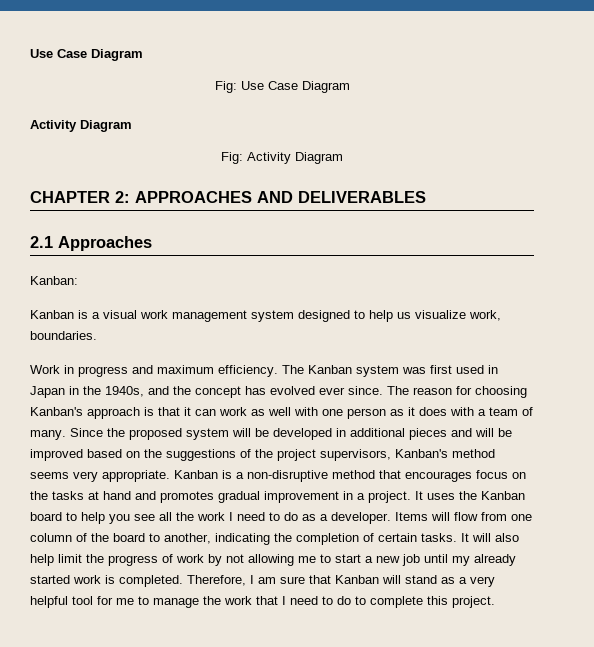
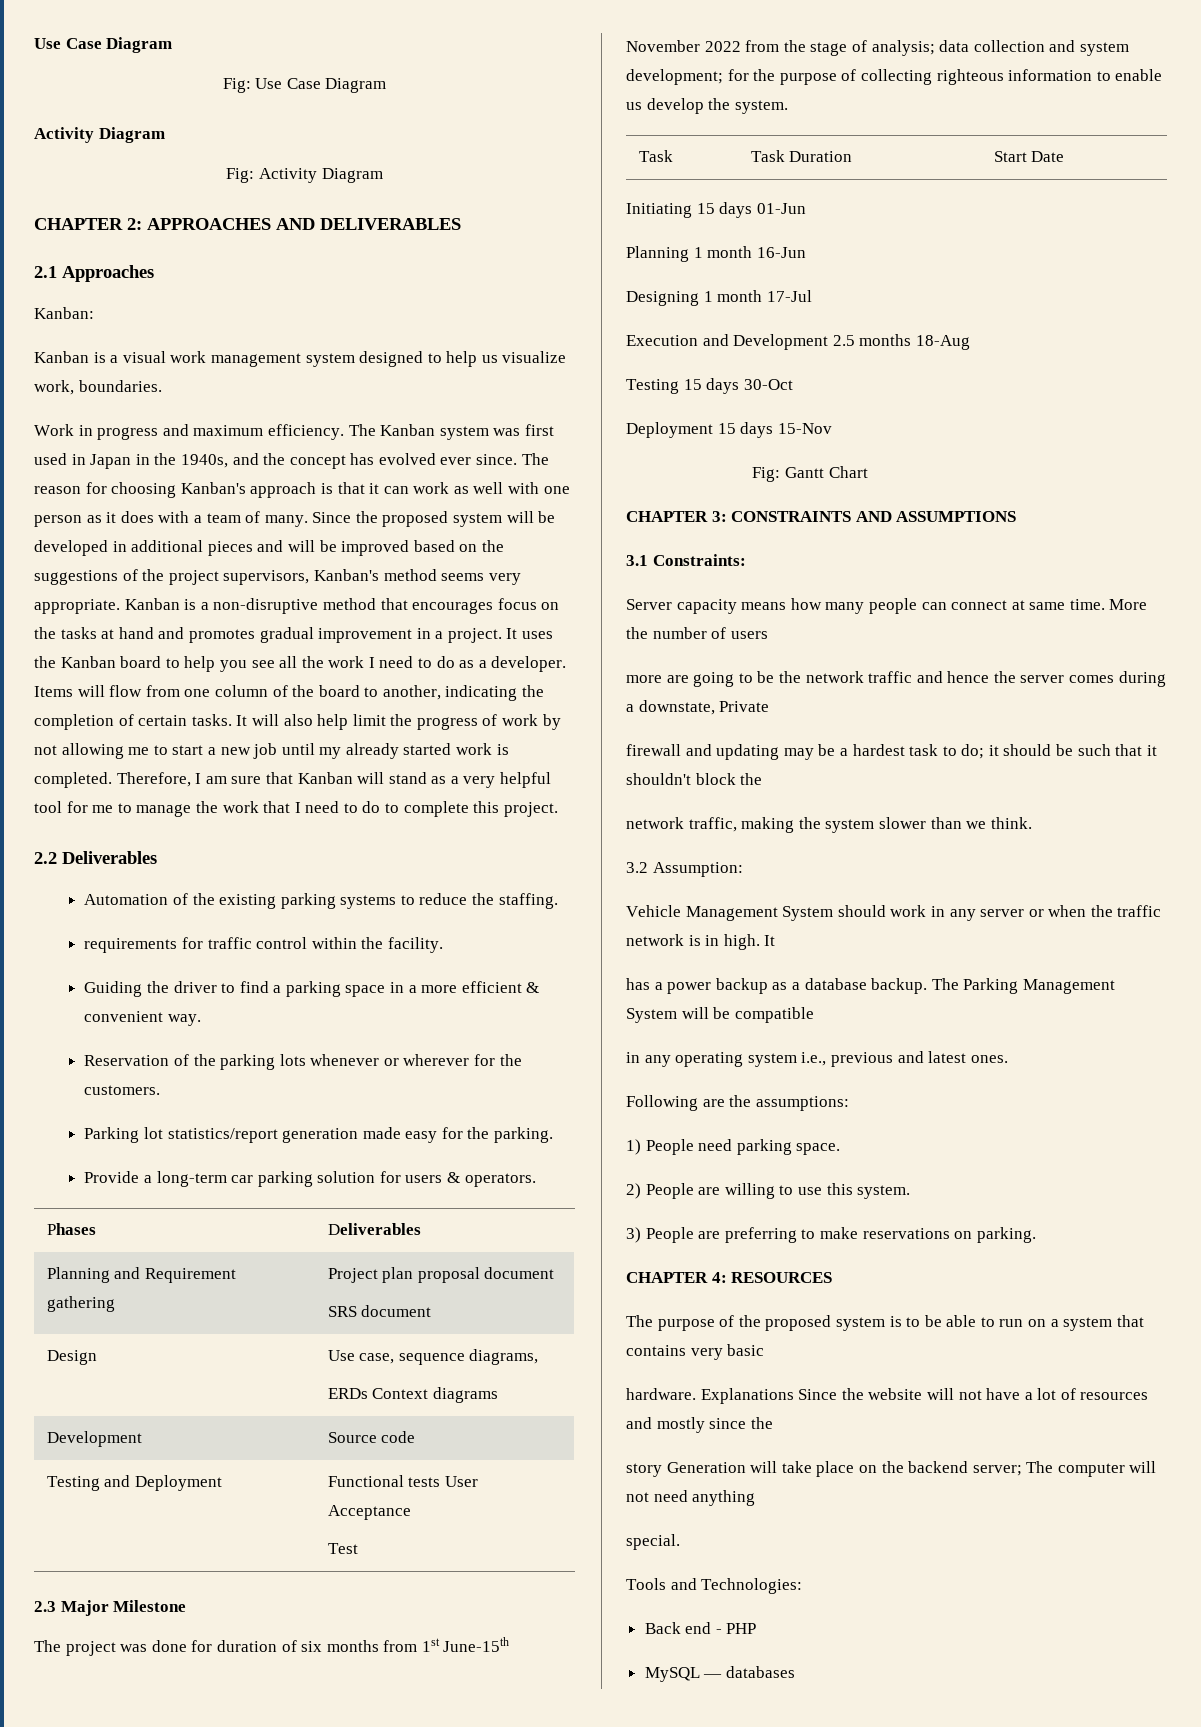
+ 2.2 Deliverables
+ Automation of the existing parking systems to reduce the staffing.
+ requirements for traffic control within the facility.
+ Guiding the driver to find a parking space in a more efficient & convenient way.
+ Reservation of the parking lots whenever or wherever for the customers.
+ Parking lot statistics/report generation made easy for the parking.
+ Provide a long-term car parking solution for users & operators.
+ Phases | Deliverables
+ Planning and Requirement gathering | Project plan proposal document
+ SRS document
+ Design | Use case, sequence diagrams,
+ ERDs Context diagrams
+ Development | Source code
+ Testing and Deployment | Functional tests User Acceptance
+ Test
+ 2.3 Major Milestone
+ The project was done for duration of six months from 1st June-15th November 2022 from the stage of analysis; data collection and system development; for the purpose of collecting righteous information to enable us develop the system.
+ Task | Task Duration | Start Date
+ Initiating 15 days 01-Jun
+ Planning 1 month 16-Jun
+ Designing 1 month 17-Jul
+ Execution and Development 2.5 months 18-Aug
+ Testing 15 days 30-Oct
+ Deployment 15 days 15-Nov
+ Fig: Gantt Chart
+ CHAPTER 3: CONSTRAINTS AND ASSUMPTIONS
+ 3.1 Constraints:
+ Server capacity means how many people can connect at same time. More the number of users
+ more are going to be the network traffic and hence the server comes during a downstate, Private
+ firewall and updating may be a hardest task to do; it should be such that it shouldn't block the
+ network traffic, making the system slower than we think.
+ 3.2 Assumption:
+ Vehicle Management System should work in any server or when the traffic network is in high. It
+ has a power backup as a database backup. The Parking Management System will be compatible
+ in any operating system i.e., previous and latest ones.
+ Following are the assumptions:
+ 1) People need parking space.
+ 2) People are willing to use this system.
+ 3) People are preferring to make reservations on parking.
+ CHAPTER 4: RESOURCES
+ The purpose of the proposed system is to be able to run on a system that contains very basic
+ hardware. Explanations Since the website will not have a lot of resources and mostly since the
+ story Generation will take place on the backend server; The computer will not need anything
+ special.
+ Tools and Technologies:
+ Back end - PHP
+ MySQL — databases

